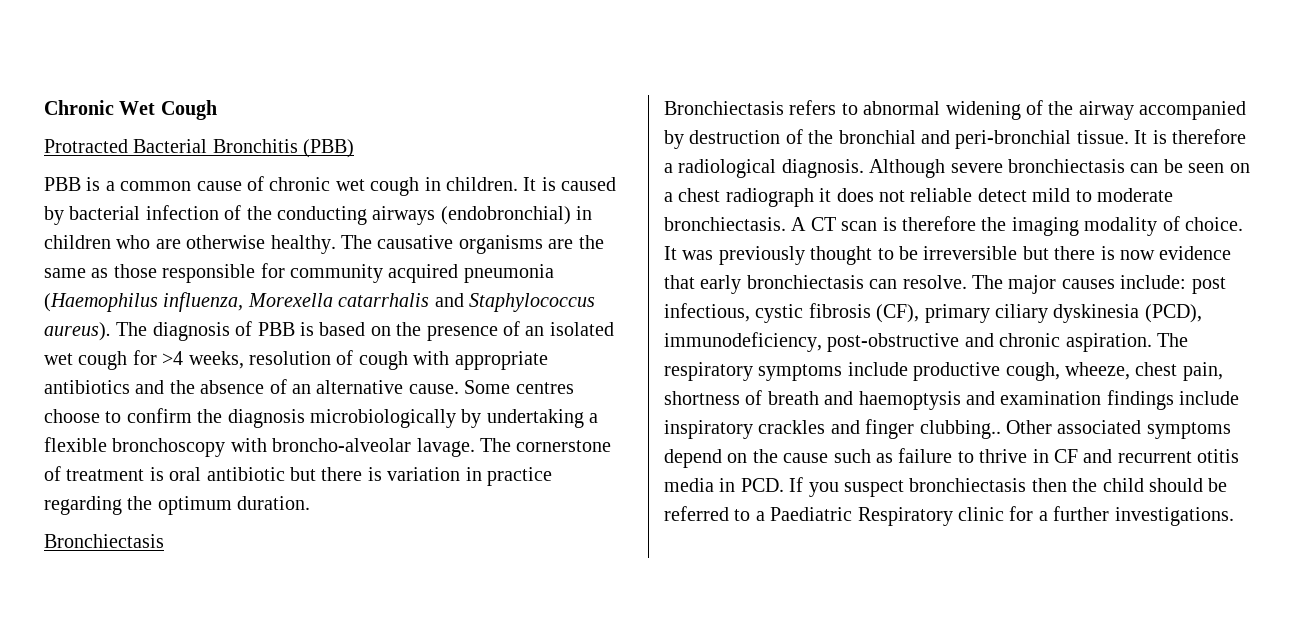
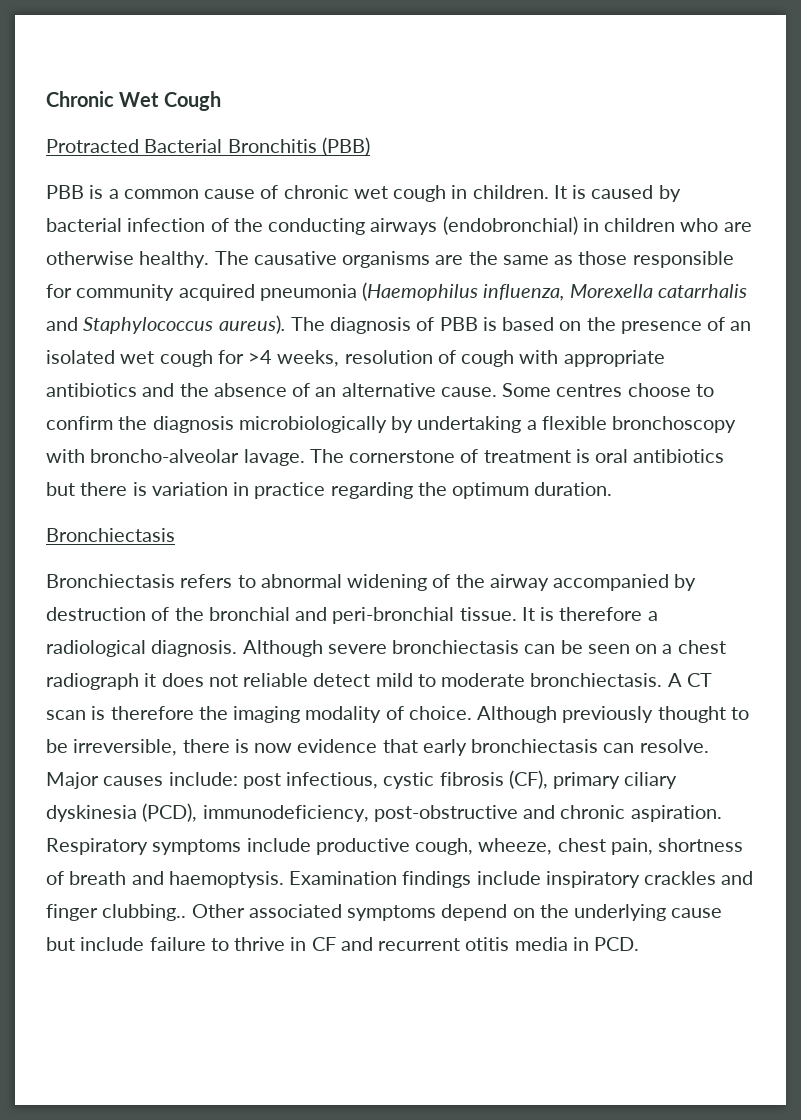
- The cornerstone of treatment is oral antibiotic but there is variation in practice regarding the optimum duration.
+ The cornerstone of treatment is oral antibiotics but there is variation in practice regarding the optimum duration.
- It was previously thought to be irreversible but there is now evidence that early bronchiectasis can resolve.
+ Although previously thought to be irreversible, there is now evidence that early bronchiectasis can resolve.
- The major causes include: post infectious, cystic fibrosis (CF), primary ciliary dyskinesia (PCD), immunodeficiency, post-obstructive and chronic aspiration.
+ Major causes include: post infectious, cystic fibrosis (CF), primary ciliary dyskinesia (PCD), immunodeficiency, post-obstructive and chronic aspiration.
- The respiratory symptoms include productive cough, wheeze, chest pain, shortness of breath and haemoptysis and examination findings include inspiratory crackles and finger clubbing..
+ Respiratory symptoms include productive cough, wheeze, chest pain, shortness of breath and haemoptysis. Examination findings include inspiratory crackles and finger clubbing..
- Other associated symptoms depend on the cause such as failure to thrive in CF and recurrent otitis media in PCD. If you suspect bronchiectasis then the child should be referred to a Paediatric Respiratory clinic for a further investigations.
+ Other associated symptoms depend on the underlying cause but include failure to thrive in CF and recurrent otitis media in PCD.

